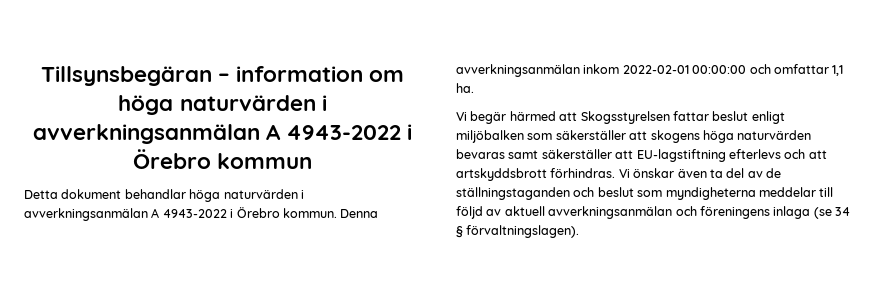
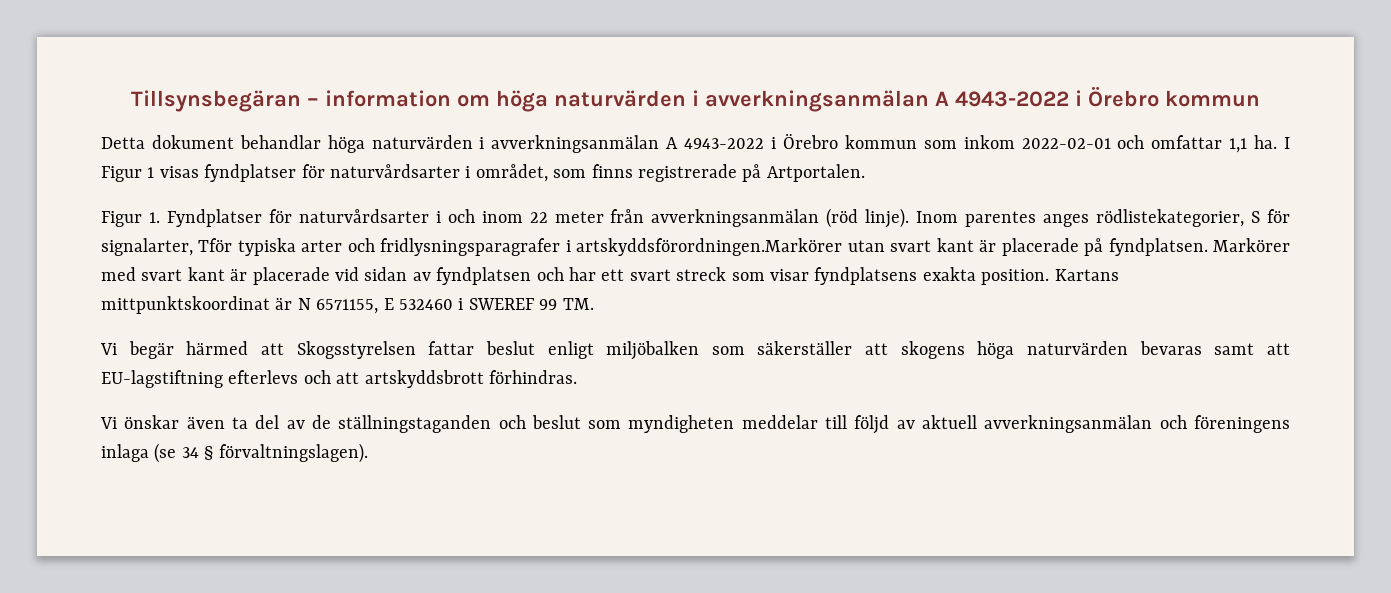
- Detta dokument behandlar höga naturvärden i avverkningsanmälan A 4943-2022 i Örebro kommun. Denna avverkningsanmälan inkom 2022-02-01 00:00:00 och omfattar 1,1 ha.
+ Detta dokument behandlar höga naturvärden i avverkningsanmälan A 4943-2022 i Örebro kommun som inkom 2022-02-01 och omfattar 1,1 ha. I Figur 1 visas fyndplatser för naturvårdsarter i området, som finns registrerade på Artportalen.
+ Figur 1. Fyndplatser för naturvårdsarter i och inom 22 meter från avverkningsanmälan (röd linje). Inom parentes anges rödlistekategorier, S för signalarter, Tför typiska arter och fridlysningsparagrafer i artskyddsförordningen.Markörer utan svart kant är placerade på fyndplatsen. Markörer med svart kant är placerade vid sidan av fyndplatsen och har ett svart streck som visar fyndplatsens exakta position. Kartans mittpunktskoordinat är N 6571155, E 532460 i SWEREF 99 TM.
- Vi begär härmed att Skogsstyrelsen fattar beslut enligt miljöbalken som säkerställer att skogens höga naturvärden bevaras samt säkerställer att EU-lagstiftning efterlevs och att artskyddsbrott förhindras. Vi önskar även ta del av de ställningstaganden och beslut som myndigheterna meddelar till följd av aktuell avverkningsanmälan och föreningens inlaga (se 34 § förvaltningslagen).
+ Vi begär härmed att Skogsstyrelsen fattar beslut enligt miljöbalken som säkerställer att skogens höga naturvärden bevaras samt att EU-lagstiftning efterlevs och att artskyddsbrott förhindras.
+ Vi önskar även ta del av de ställningstaganden och beslut som myndigheten meddelar till följd av aktuell avverkningsanmälan och föreningens inlaga (se 34 § förvaltningslagen).

